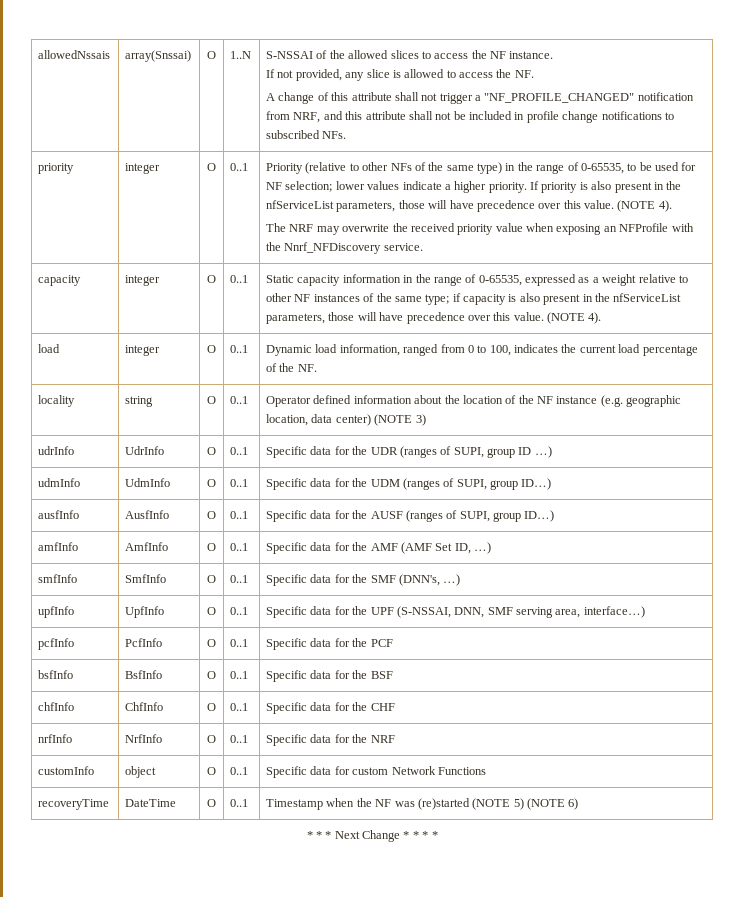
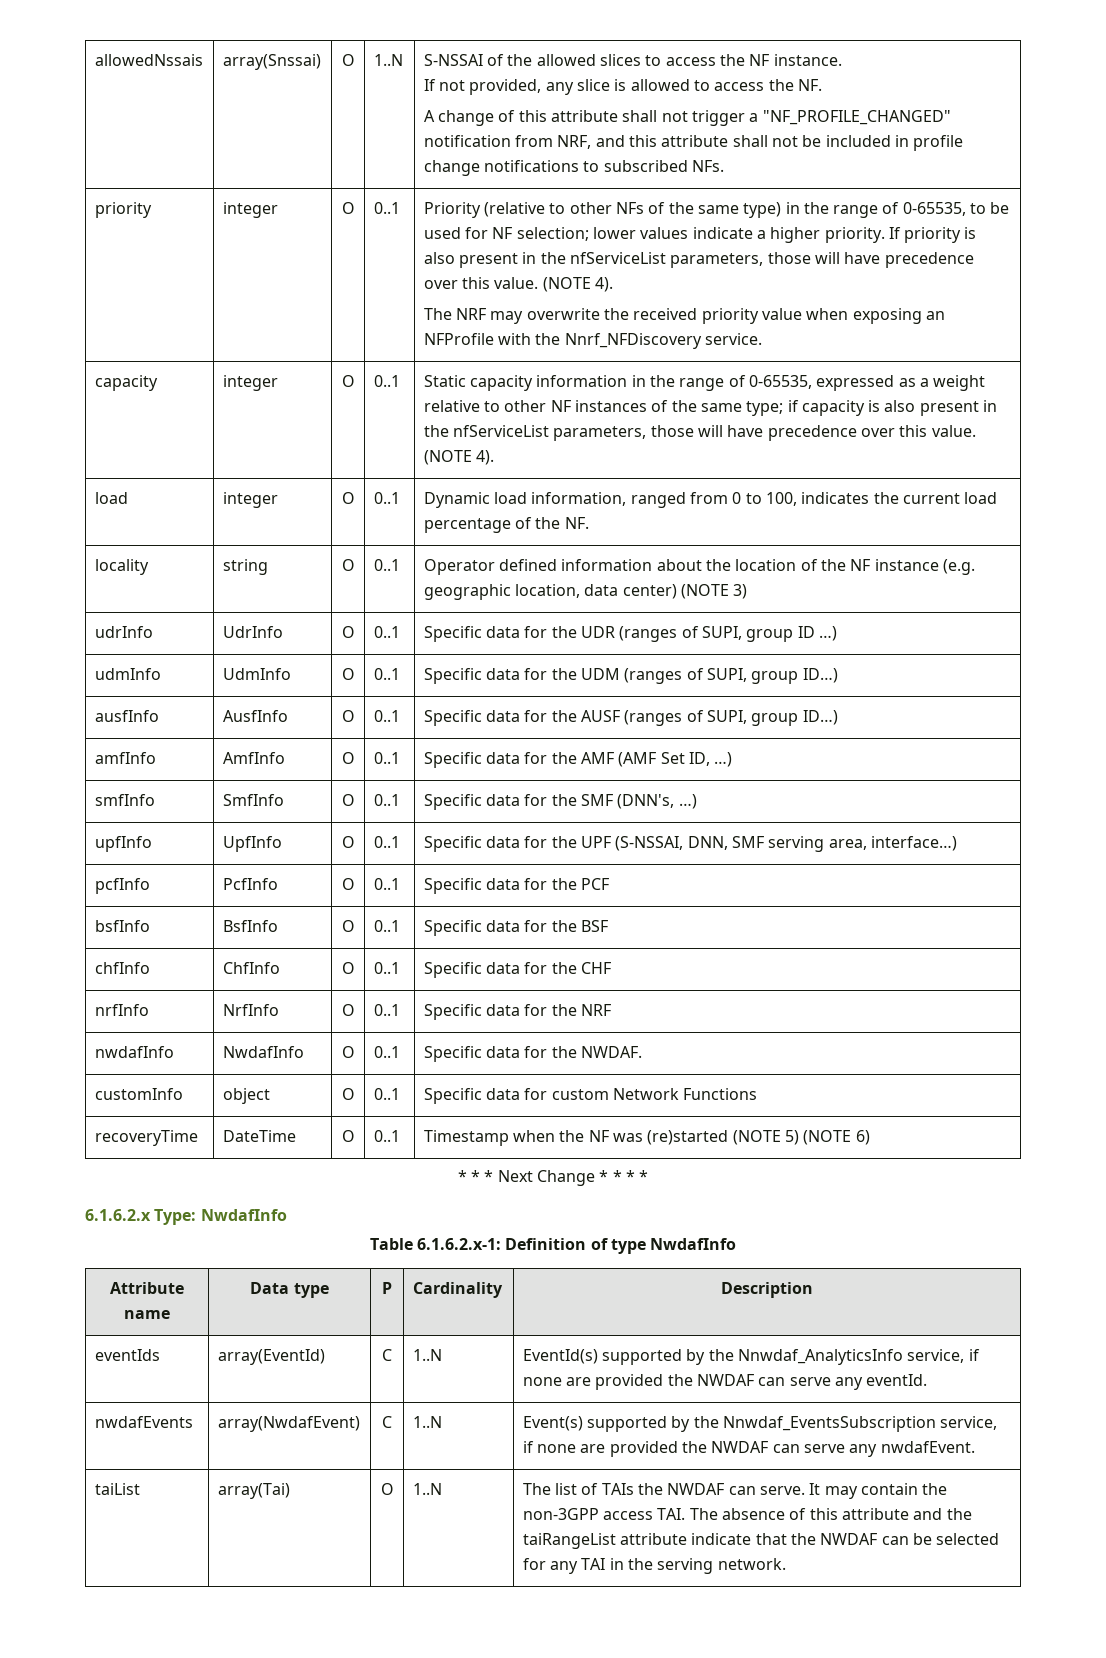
+ nwdafInfo | NwdafInfo | O | 0..1 | Specific data for the NWDAF.
+ 6.1.6.2.x Type: NwdafInfo
+ Table 6.1.6.2.x-1: Definition of type NwdafInfo
+ Attribute name | Data type | P | Cardinality | Description
+ eventIds | array(EventId) | C | 1..N | EventId(s) supported by the Nnwdaf_AnalyticsInfo service, if none are provided the NWDAF can serve any eventId.
+ nwdafEvents | array(NwdafEvent) | C | 1..N | Event(s) supported by the Nnwdaf_EventsSubscription service, if none are provided the NWDAF can serve any nwdafEvent.
+ taiList | array(Tai) | O | 1..N | The list of TAIs the NWDAF can serve. It may contain the non-3GPP access TAI. The absence of this attribute and the taiRangeList attribute indicate that the NWDAF can be selected for any TAI in the serving network.

